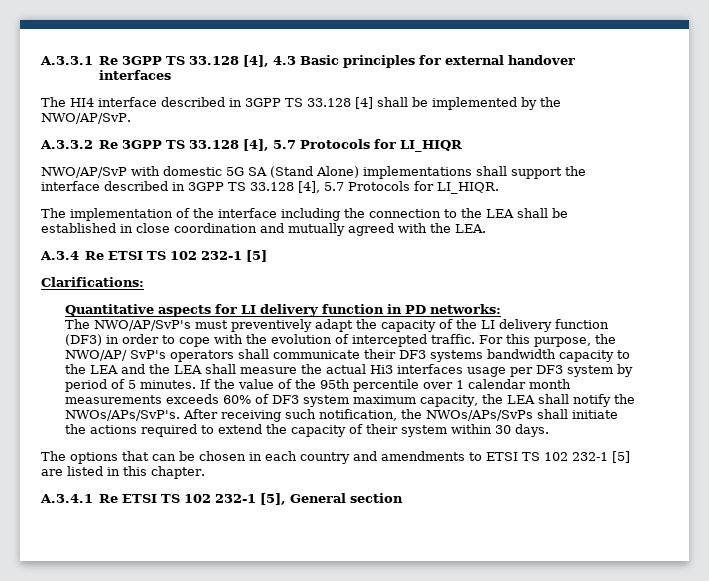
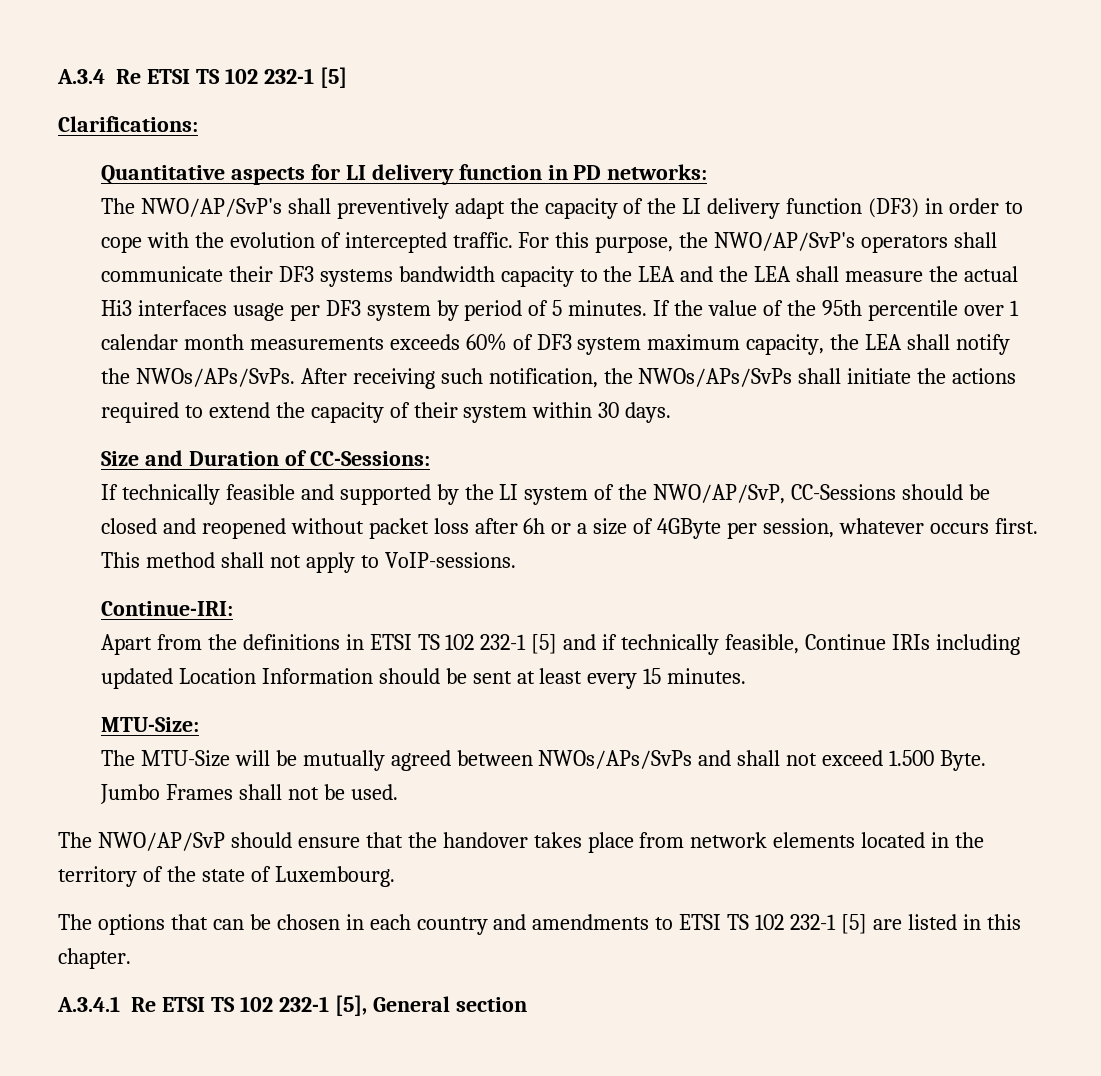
- A.3.3.1 Re 3GPP TS 33.128 [4], 4.3 Basic principles for external handover interfaces
- The HI4 interface described in 3GPP TS 33.128 [4] shall be implemented by the NWO/AP/SvP.
- A.3.3.2 Re 3GPP TS 33.128 [4], 5.7 Protocols for LI_HIQR
- NWO/AP/SvP with domestic 5G SA (Stand Alone) implementations shall support the interface described in 3GPP TS 33.128 [4], 5.7 Protocols for LI_HIQR.
- The implementation of the interface including the connection to the LEA shall be established in close coordination and mutually agreed with the LEA.
- The NWO/AP/SvP's must preventively adapt the capacity of the LI delivery function (DF3) in order to cope with the evolution of intercepted traffic.
+ The NWO/AP/SvP's shall preventively adapt the capacity of the LI delivery function (DF3) in order to cope with the evolution of intercepted traffic.
- For this purpose, the NWO/AP/ SvP's operators shall communicate their DF3 systems bandwidth capacity to the LEA and the LEA shall measure the actual Hi3 interfaces usage per DF3 system by period of 5 minutes.
+ For this purpose, the NWO/AP/SvP's operators shall communicate their DF3 systems bandwidth capacity to the LEA and the LEA shall measure the actual Hi3 interfaces usage per DF3 system by period of 5 minutes.
- If the value of the 95th percentile over 1 calendar month measurements exceeds 60% of DF3 system maximum capacity, the LEA shall notify the NWOs/APs/SvP's.
+ If the value of the 95th percentile over 1 calendar month measurements exceeds 60% of DF3 system maximum capacity, the LEA shall notify the NWOs/APs/SvPs.
+ Size and Duration of CC-Sessions:
+ If technically feasible and supported by the LI system of the NWO/AP/SvP, CC-Sessions should be closed and reopened without packet loss after 6h or a size of 4GByte per session, whatever occurs first. This method shall not apply to VoIP-sessions.
+ Continue-IRI:
+ Apart from the definitions in ETSI TS 102 232-1 [5] and if technically feasible, Continue IRIs including updated Location Information should be sent at least every 15 minutes.
+ MTU-Size:
+ The MTU-Size will be mutually agreed between NWOs/APs/SvPs and shall not exceed 1.500 Byte. Jumbo Frames shall not be used.
+ The NWO/AP/SvP should ensure that the handover takes place from network elements located in the territory of the state of Luxembourg.

